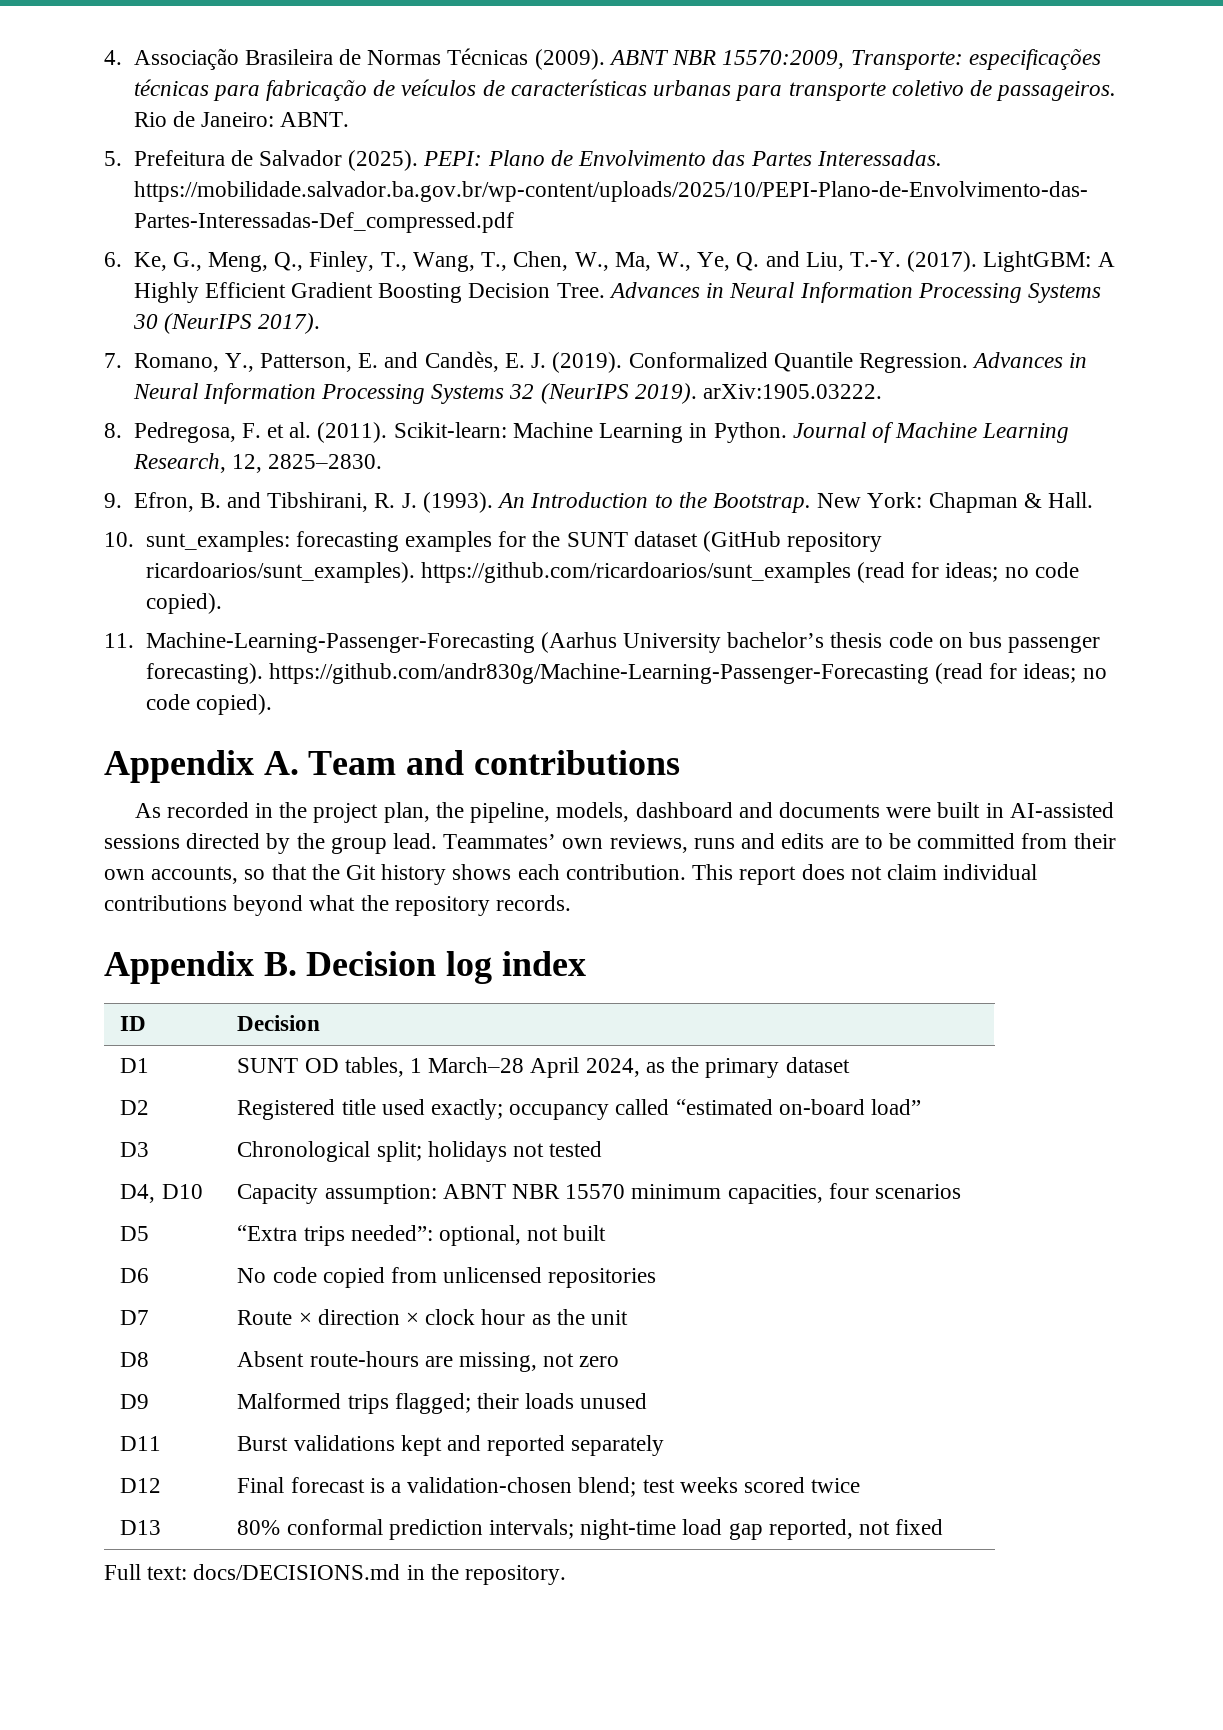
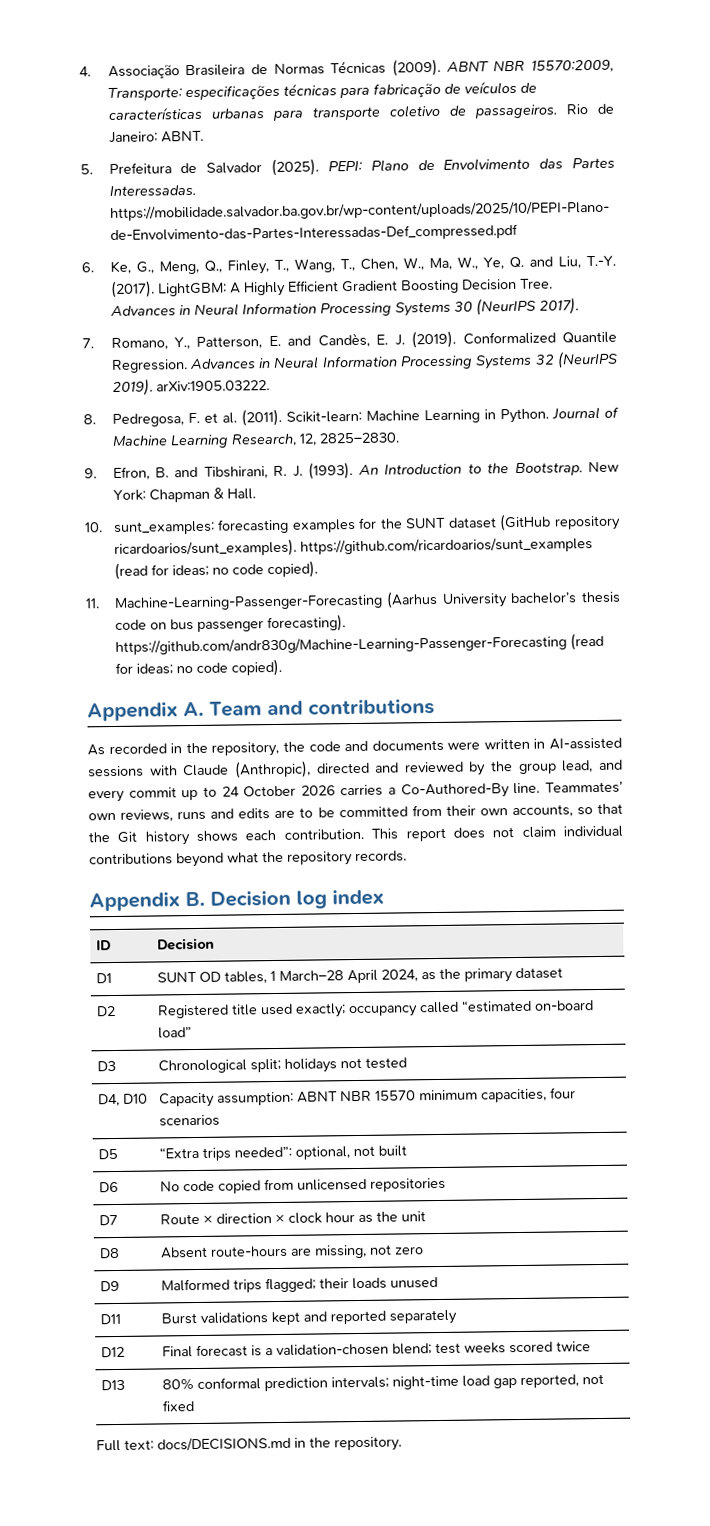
- As recorded in the project plan, the pipeline, models, dashboard and documents were built in AI-assisted sessions directed by the group lead.
+ As recorded in the repository, the code and documents were written in AI-assisted sessions with Claude (Anthropic), directed and reviewed by the group lead, and every commit up to 24 October 2026 carries a Co-Authored-By line.

